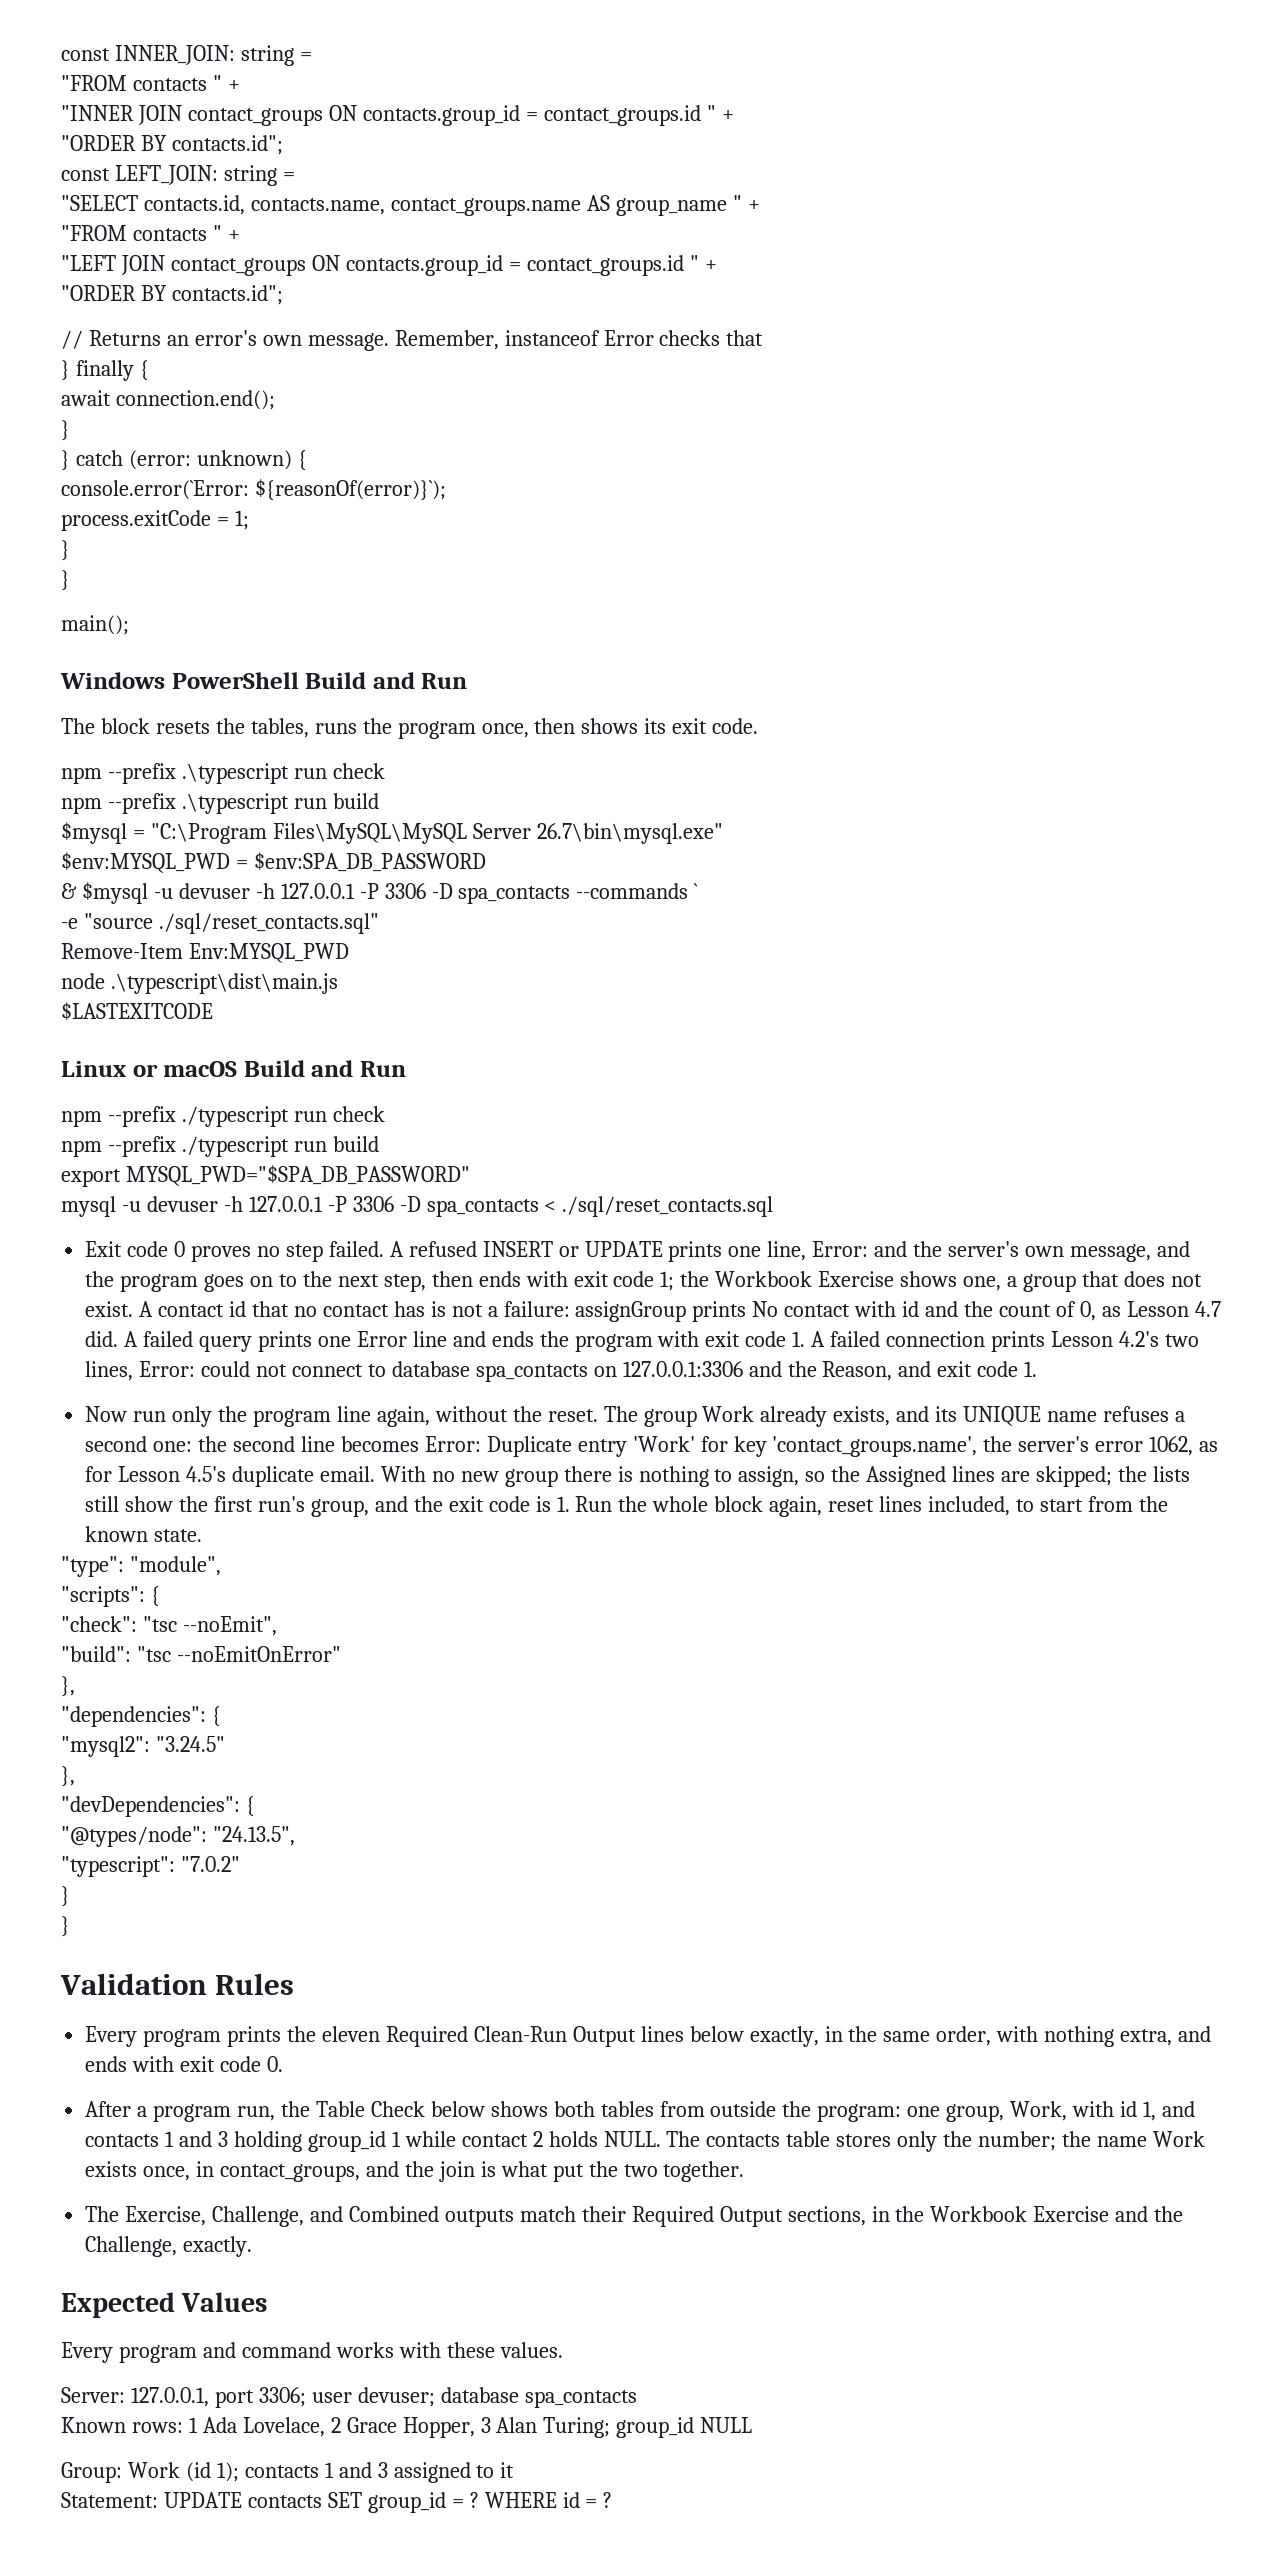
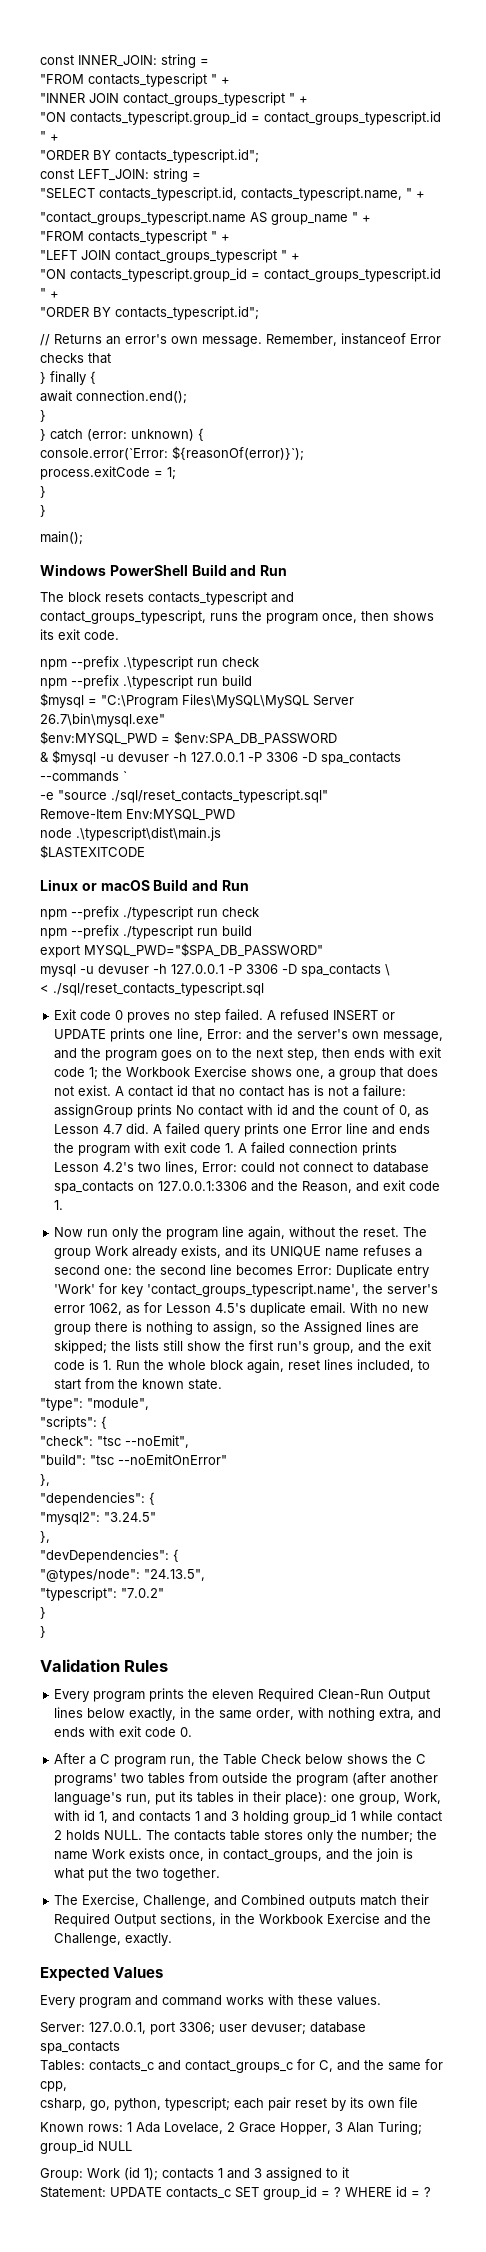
  const INNER_JOIN: string =
- "FROM contacts " +
+ "FROM contacts_typescript " +
- "INNER JOIN contact_groups ON contacts.group_id = contact_groups.id " +
- "ORDER BY contacts.id";
+ "INNER JOIN contact_groups_typescript " +
+ "ON contacts_typescript.group_id = contact_groups_typescript.id " +
+ "ORDER BY contacts_typescript.id";
- "SELECT contacts.id, contacts.name, contact_groups.name AS group_name " +
- "FROM contacts " +
+ "SELECT contacts_typescript.id, contacts_typescript.name, " +
+ "contact_groups_typescript.name AS group_name " +
+ "FROM contacts_typescript " +
- "LEFT JOIN contact_groups ON contacts.group_id = contact_groups.id " +
- "ORDER BY contacts.id";
+ "LEFT JOIN contact_groups_typescript " +
+ "ON contacts_typescript.group_id = contact_groups_typescript.id " +
+ "ORDER BY contacts_typescript.id";
- The block resets the tables, runs the program once, then shows its exit code.
+ The block resets contacts_typescript and contact_groups_typescript, runs the program once, then shows its exit code.
- -e "source ./sql/reset_contacts.sql"
+ -e "source ./sql/reset_contacts_typescript.sql"
- mysql -u devuser -h 127.0.0.1 -P 3306 -D spa_contacts < ./sql/reset_contacts.sql
+ mysql -u devuser -h 127.0.0.1 -P 3306 -D spa_contacts \
+ < ./sql/reset_contacts_typescript.sql
- The group Work already exists, and its UNIQUE name refuses a second one: the second line becomes Error: Duplicate entry 'Work' for key 'contact_groups.name', the server's error 1062, as for Lesson 4.5's duplicate email.
+ The group Work already exists, and its UNIQUE name refuses a second one: the second line becomes Error: Duplicate entry 'Work' for key 'contact_groups_typescript.name', the server's error 1062, as for Lesson 4.5's duplicate email.
- After a program run, the Table Check below shows both tables from outside the program: one group, Work, with id 1, and contacts 1 and 3 holding group_id 1 while contact 2 holds NULL.
+ After a C program run, the Table Check below shows the C programs' two tables from outside the program (after another language's run, put its tables in their place): one group, Work, with id 1, and contacts 1 and 3 holding group_id 1 while contact 2 holds NULL.
+ Tables: contacts_c and contact_groups_c for C, and the same for cpp,
+ csharp, go, python, typescript; each pair reset by its own file
- Statement: UPDATE contacts SET group_id = ?
+ Statement: UPDATE contacts_c SET group_id = ?

